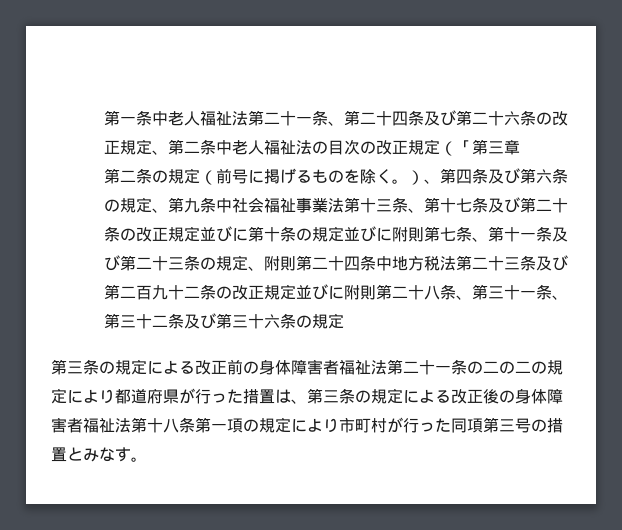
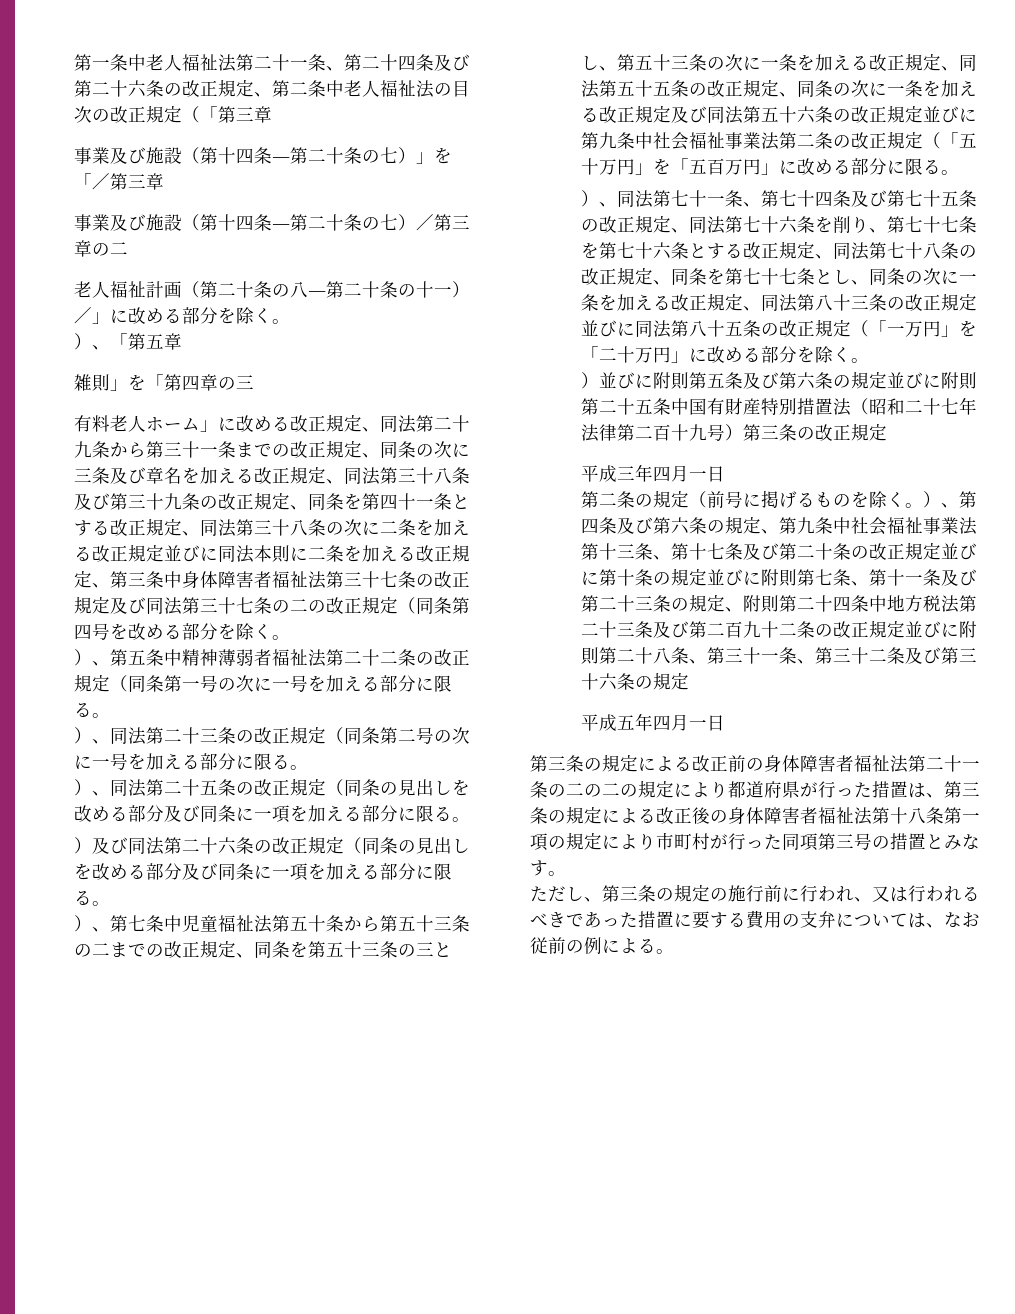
+ 事業及び施設（第十四条―第二十条の七）」を「／第三章
+ 事業及び施設（第十四条―第二十条の七）／第三章の二
+ 老人福祉計画（第二十条の八―第二十条の十一）／」に改める部分を除く。
+ ）、「第五章
+ 雑則」を「第四章の三
+ 有料老人ホーム」に改める改正規定、同法第二十九条から第三十一条までの改正規定、同条の次に三条及び章名を加える改正規定、同法第三十八条及び第三十九条の改正規定、同条を第四十一条とする改正規定、同法第三十八条の次に二条を加える改正規定並びに同法本則に二条を加える改正規定、第三条中身体障害者福祉法第三十七条の改正規定及び同法第三十七条の二の改正規定（同条第四号を改める部分を除く。
+ ）、第五条中精神薄弱者福祉法第二十二条の改正規定（同条第一号の次に一号を加える部分に限る。
+ ）、同法第二十三条の改正規定（同条第二号の次に一号を加える部分に限る。
+ ）、同法第二十五条の改正規定（同条の見出しを改める部分及び同条に一項を加える部分に限る。
+ ）及び同法第二十六条の改正規定（同条の見出しを改める部分及び同条に一項を加える部分に限る。
+ ）、第七条中児童福祉法第五十条から第五十三条の二までの改正規定、同条を第五十三条の三とし、第五十三条の次に一条を加える改正規定、同法第五十五条の改正規定、同条の次に一条を加える改正規定及び同法第五十六条の改正規定並びに第九条中社会福祉事業法第二条の改正規定（「五十万円」を「五百万円」に改める部分に限る。
+ ）、同法第七十一条、第七十四条及び第七十五条の改正規定、同法第七十六条を削り、第七十七条を第七十六条とする改正規定、同法第七十八条の改正規定、同条を第七十七条とし、同条の次に一条を加える改正規定、同法第八十三条の改正規定並びに同法第八十五条の改正規定（「一万円」を「二十万円」に改める部分を除く。
+ ）並びに附則第五条及び第六条の規定並びに附則第二十五条中国有財産特別措置法（昭和二十七年法律第二百十九号）第三条の改正規定
+ 平成三年四月一日
+ 平成五年四月一日
+ ただし、第三条の規定の施行前に行われ、又は行われるべきであった措置に要する費用の支弁については、なお従前の例による。

